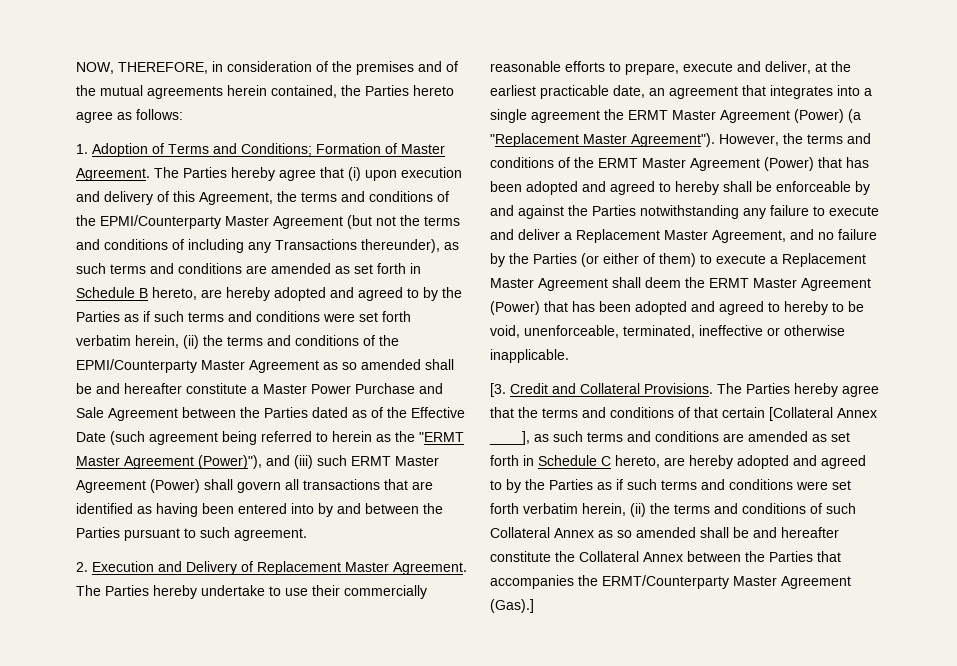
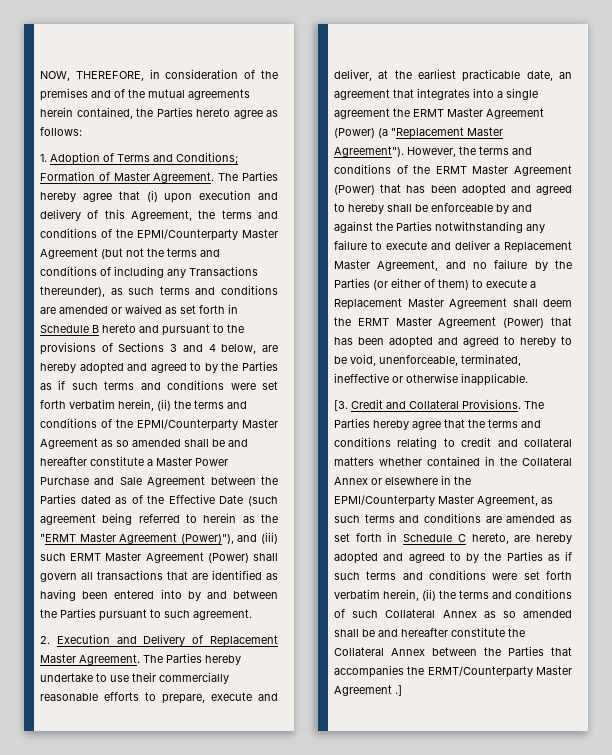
- The Parties hereby agree that (i) upon execution and delivery of this Agreement, the terms and conditions of the EPMI/Counterparty Master Agreement (but not the terms and conditions of including any Transactions thereunder), as such terms and conditions are amended as set forth in Schedule B hereto, are hereby adopted and agreed to by the Parties as if such terms and conditions were set forth verbatim herein, (ii) the terms and conditions of the EPMI/Counterparty Master Agreement as so amended shall be and hereafter constitute a Master Power Purchase and Sale Agreement between the Parties dated as of the Effective Date (such agreement being referred to herein as the "ERMT Master Agreement (Power)"), and (iii) such ERMT Master Agreement (Power) shall govern all transactions that are identified as having been entered into by and between the Parties pursuant to such agreement.
+ The Parties hereby agree that (i) upon execution and delivery of this Agreement, the terms and conditions of the EPMI/Counterparty Master Agreement (but not the terms and conditions of including any Transactions thereunder), as such terms and conditions are amended or waived as set forth in Schedule B hereto and pursuant to the provisions of Sections 3 and 4 below, are hereby adopted and agreed to by the Parties as if such terms and conditions were set forth verbatim herein, (ii) the terms and conditions of the EPMI/Counterparty Master Agreement as so amended shall be and hereafter constitute a Master Power Purchase and Sale Agreement between the Parties dated as of the Effective Date (such agreement being referred to herein as the "ERMT Master Agreement (Power)"), and (iii) such ERMT Master Agreement (Power) shall govern all transactions that are identified as having been entered into by and between the Parties pursuant to such agreement.
- The Parties hereby agree that the terms and conditions of that certain [Collateral Annex ____], as such terms and conditions are amended as set forth in Schedule C hereto, are hereby adopted and agreed to by the Parties as if such terms and conditions were set forth verbatim herein, (ii) the terms and conditions of such Collateral Annex as so amended shall be and hereafter constitute the Collateral Annex between the Parties that accompanies the ERMT/Counterparty Master Agreement (Gas).]
+ The Parties hereby agree that the terms and conditions relating to credit and collateral matters whether contained in the Collateral Annex or elsewhere in the EPMI/Counterparty Master Agreement, as such terms and conditions are amended as set forth in Schedule C hereto, are hereby adopted and agreed to by the Parties as if such terms and conditions were set forth verbatim herein, (ii) the terms and conditions of such Collateral Annex as so amended shall be and hereafter constitute the Collateral Annex between the Parties that accompanies the ERMT/Counterparty Master Agreement .]

